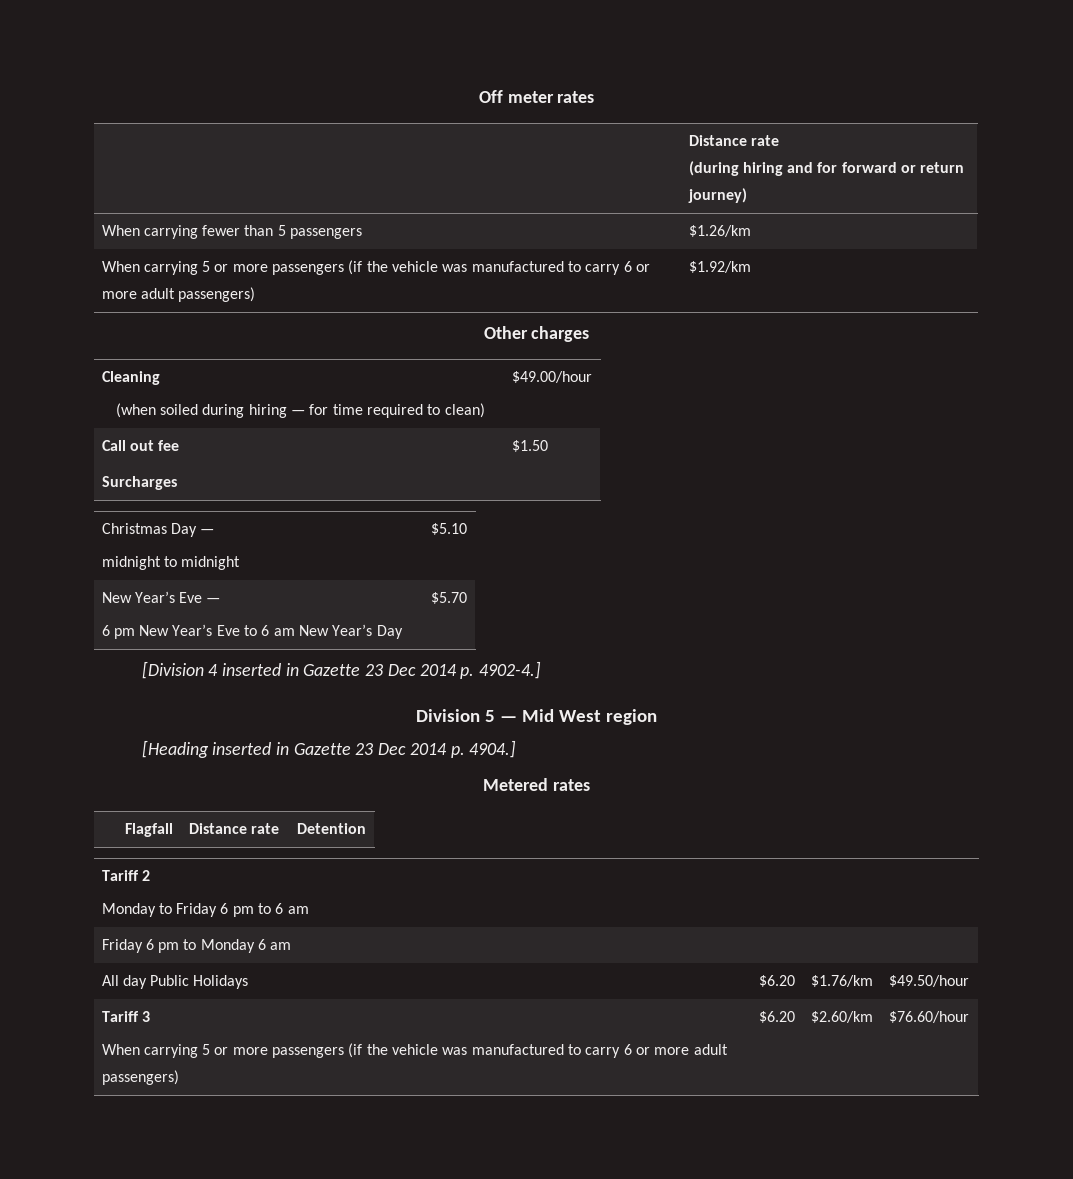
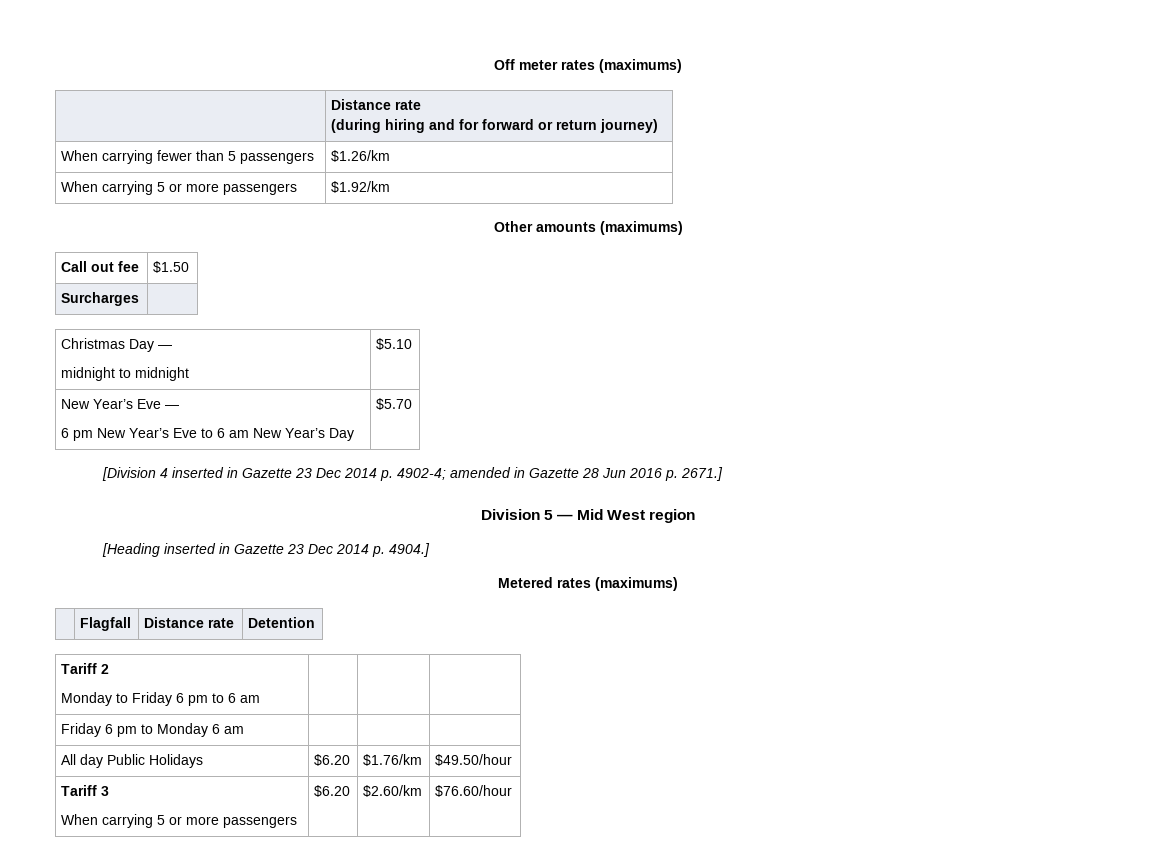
- Off meter rates
+ Off meter rates (maximums)
- When carrying 5 or more passengers (if the vehicle was manufactured to carry 6 or more adult passengers) | $1.92/km
- Other charges
- Cleaning
- (when soiled during hiring — for time required to clean) | $49.00/hour
+ When carrying 5 or more passengers | $1.92/km
+ Other amounts (maximums)
- [Division 4 inserted in Gazette 23 Dec 2014 p. 4902-4.]
+ [Division 4 inserted in Gazette 23 Dec 2014 p. 4902-4; amended in Gazette 28 Jun 2016 p. 2671.]
- Metered rates
+ Metered rates (maximums)
  Tariff 3
- When carrying 5 or more passengers (if the vehicle was manufactured to carry 6 or more adult passengers) | $6.20 | $2.60/km | $76.60/hour
+ When carrying 5 or more passengers | $6.20 | $2.60/km | $76.60/hour

